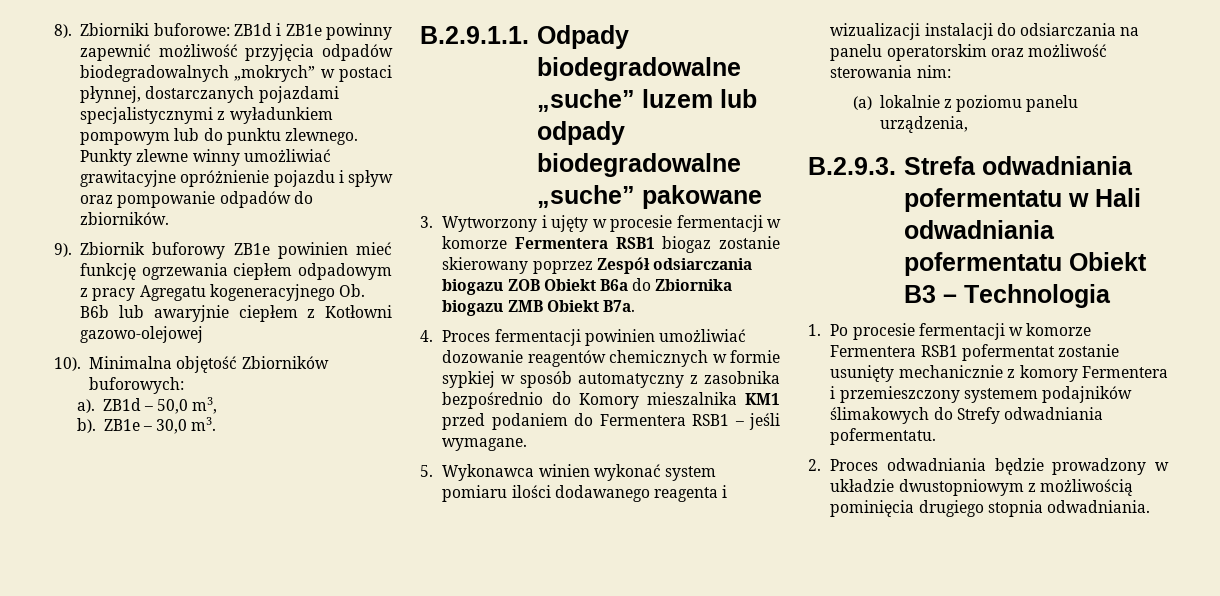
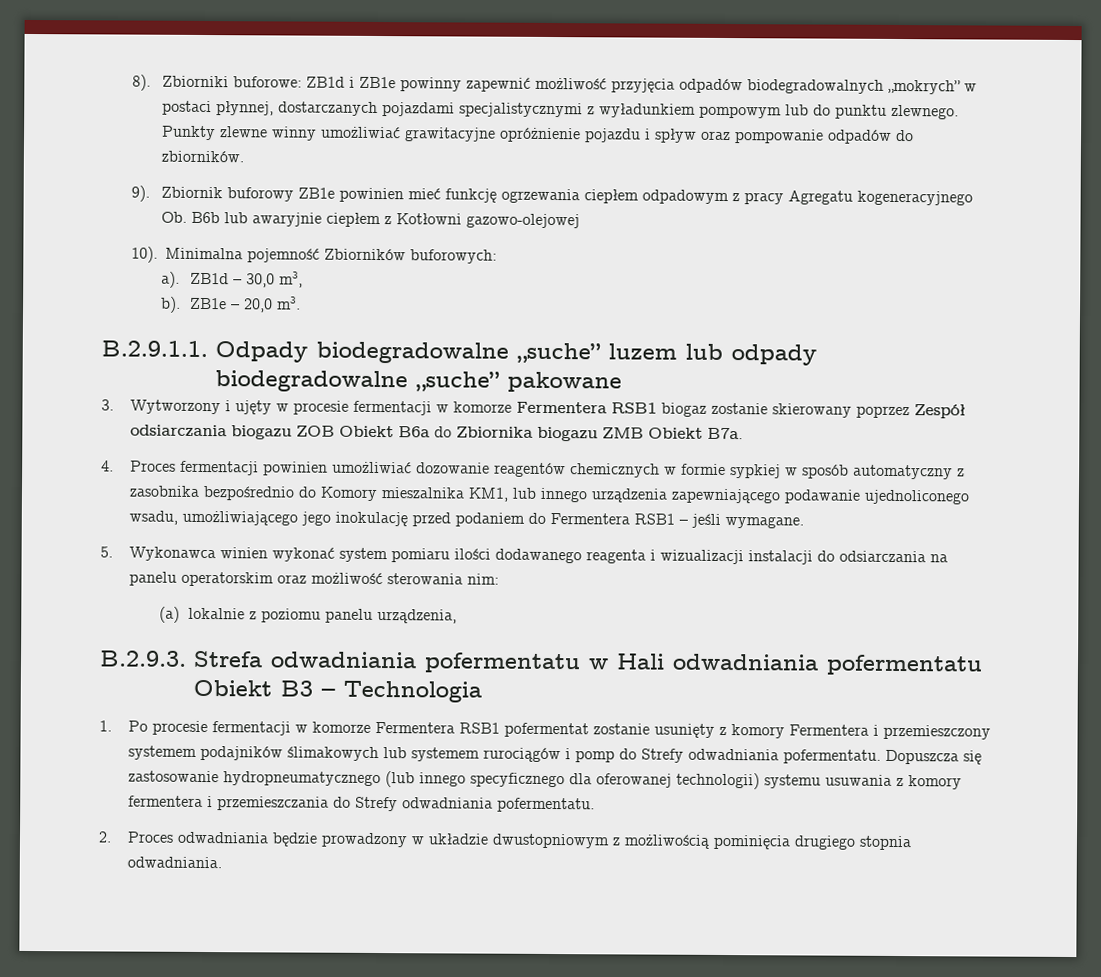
- Minimalna objętość Zbiorników buforowych:
+ Minimalna pojemność Zbiorników buforowych:
- ZB1d – 50,0 m3,
+ ZB1d – 30,0 m3,
- ZB1e – 30,0 m3.
+ ZB1e – 20,0 m3.
- 4. Proces fermentacji powinien umożliwiać dozowanie reagentów chemicznych w formie sypkiej w sposób automatyczny z zasobnika bezpośrednio do Komory mieszalnika KM1 przed podaniem do Fermentera RSB1 – jeśli wymagane.
+ 4. Proces fermentacji powinien umożliwiać dozowanie reagentów chemicznych w formie sypkiej w sposób automatyczny z zasobnika bezpośrednio do Komory mieszalnika KM1, lub innego urządzenia zapewniającego podawanie ujednoliconego wsadu, umożliwiającego jego inokulację przed podaniem do Fermentera RSB1 – jeśli wymagane.
- 1. Po procesie fermentacji w komorze Fermentera RSB1 pofermentat zostanie usunięty mechanicznie z komory Fermentera i przemieszczony systemem podajników ślimakowych do Strefy odwadniania pofermentatu.
+ 1. Po procesie fermentacji w komorze Fermentera RSB1 pofermentat zostanie usunięty z komory Fermentera i przemieszczony systemem podajników ślimakowych lub systemem rurociągów i pomp do Strefy odwadniania pofermentatu. Dopuszcza się zastosowanie hydropneumatycznego (lub innego specyficznego dla oferowanej technologii) systemu usuwania z komory fermentera i przemieszczania do Strefy odwadniania pofermentatu.

